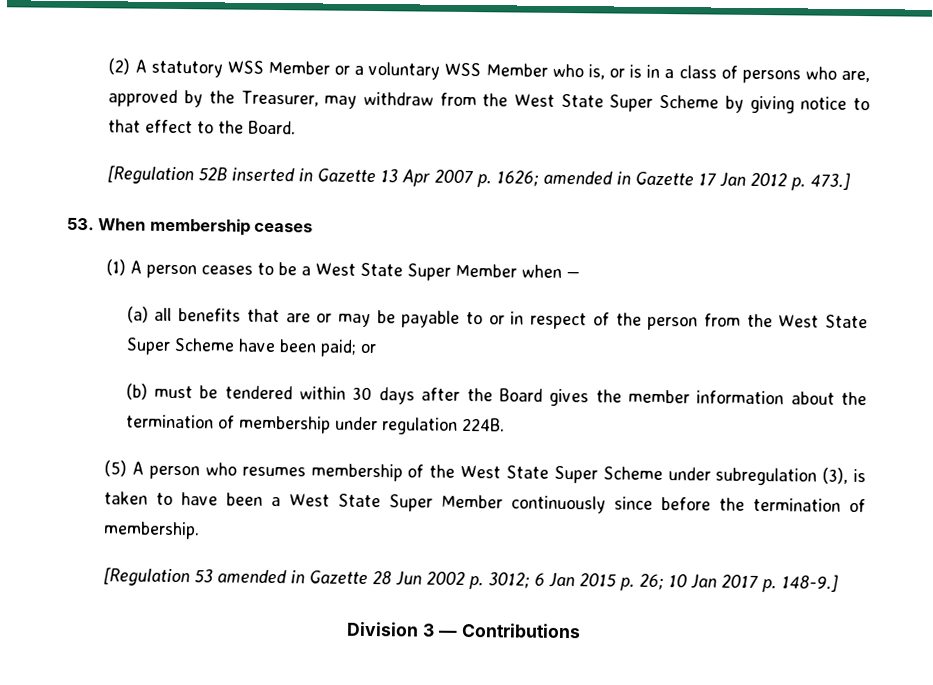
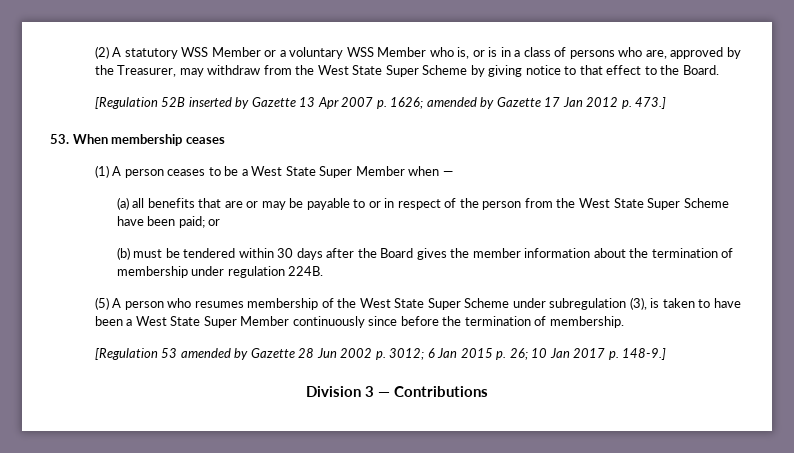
- [Regulation 52B inserted in Gazette 13 Apr 2007 p. 1626; amended in Gazette 17 Jan 2012 p. 473.]
+ [Regulation 52B inserted by Gazette 13 Apr 2007 p. 1626; amended by Gazette 17 Jan 2012 p. 473.]
- [Regulation 53 amended in Gazette 28 Jun 2002 p. 3012; 6 Jan 2015 p. 26; 10 Jan 2017 p. 148-9.]
+ [Regulation 53 amended by Gazette 28 Jun 2002 p. 3012; 6 Jan 2015 p. 26; 10 Jan 2017 p. 148-9.]

